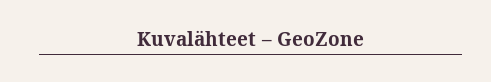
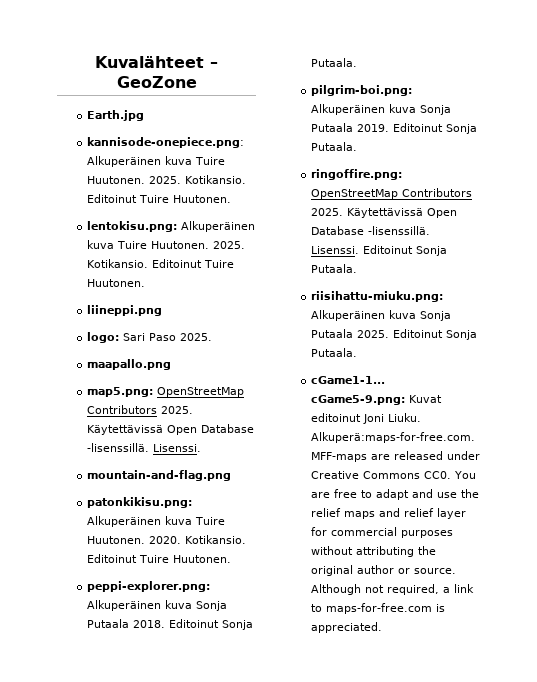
+ Earth.jpg
+ kannisode-onepiece.png: Alkuperäinen kuva Tuire Huutonen. 2025. Kotikansio. Editoinut Tuire Huutonen.
+ lentokisu.png: Alkuperäinen kuva Tuire Huutonen. 2025. Kotikansio. Editoinut Tuire Huutonen.
+ liineppi.png
+ logo: Sari Paso 2025.
+ maapallo.png
+ map5.png: OpenStreetMap Contributors 2025. Käytettävissä Open Database -lisenssillä. Lisenssi.
+ mountain-and-flag.png
+ patonkikisu.png: Alkuperäinen kuva Tuire Huutonen. 2020. Kotikansio. Editoinut Tuire Huutonen.
+ peppi-explorer.png: Alkuperäinen kuva Sonja Putaala 2018. Editoinut Sonja Putaala.
+ pilgrim-boi.png: Alkuperäinen kuva Sonja Putaala 2019. Editoinut Sonja Putaala.
+ ringoffire.png: OpenStreetMap Contributors 2025. Käytettävissä Open Database -lisenssillä. Lisenssi. Editoinut Sonja Putaala.
+ riisihattu-miuku.png: Alkuperäinen kuva Sonja Putaala 2025. Editoinut Sonja Putaala.
+ cGame1-1... cGame5-9.png: Kuvat editoinut Joni Liuku. Alkuperä:maps-for-free.com. MFF-maps are released under Creative Commons CC0. You are free to adapt and use the relief maps and relief layer for commercial purposes without attributing the original author or source. Although not required, a link to maps-for-free.com is appreciated.

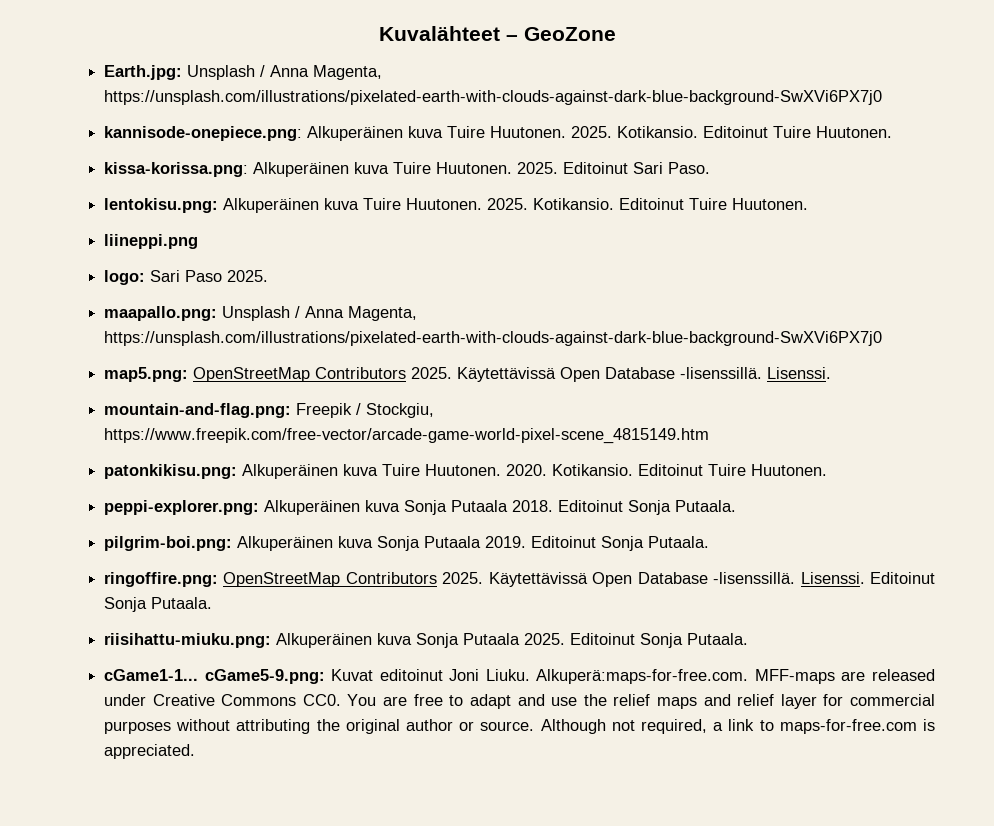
- Earth.jpg
+ Earth.jpg: Unsplash / Anna Magenta, https://unsplash.com/illustrations/pixelated-earth-with-clouds-against-dark-blue-background-SwXVi6PX7j0
+ kissa-korissa.png: Alkuperäinen kuva Tuire Huutonen. 2025. Editoinut Sari Paso.
- maapallo.png
+ maapallo.png: Unsplash / Anna Magenta, https://unsplash.com/illustrations/pixelated-earth-with-clouds-against-dark-blue-background-SwXVi6PX7j0
- mountain-and-flag.png
+ mountain-and-flag.png: Freepik / Stockgiu, https://www.freepik.com/free-vector/arcade-game-world-pixel-scene_4815149.htm

